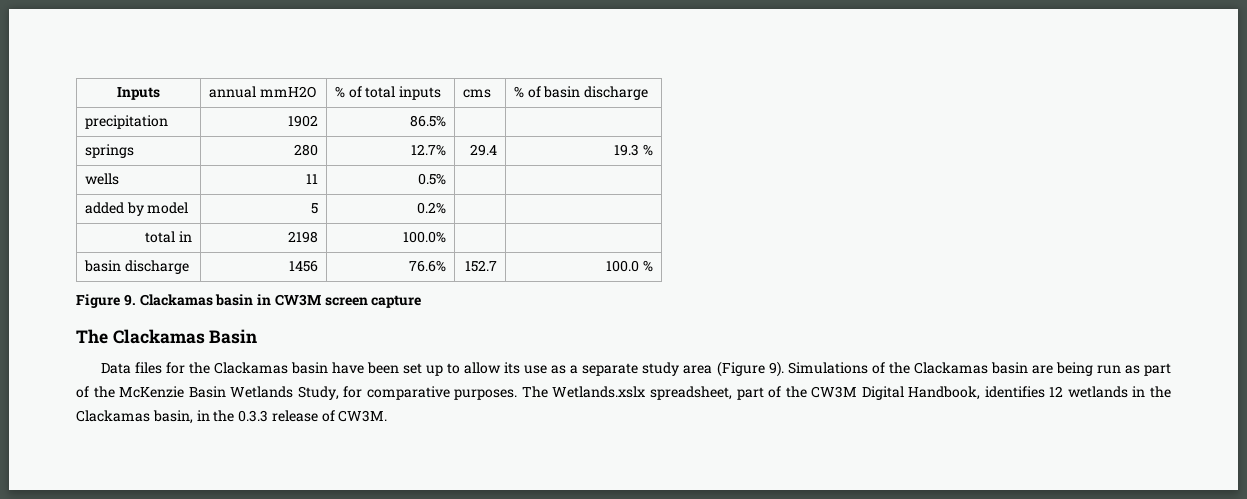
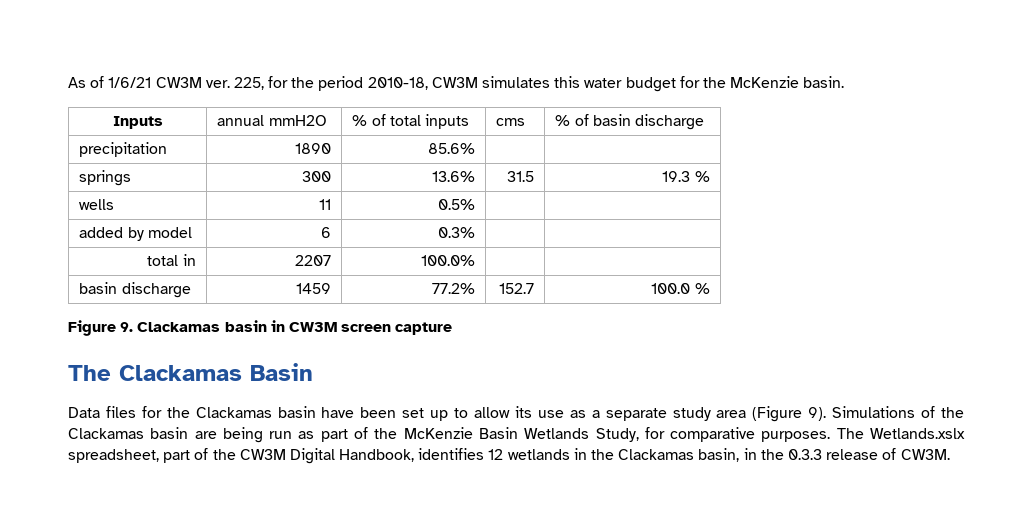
+ As of 1/6/21 CW3M ver. 225, for the period 2010-18, CW3M simulates this water budget for the McKenzie basin.
- precipitation | 1902 | 86.5% | |
+ precipitation | 1890 | 85.6% | |
- springs | 280 | 12.7% | 29.4 | 19.3 %
+ springs | 300 | 13.6% | 31.5 | 19.3 %
- added by model | 5 | 0.2% | |
+ added by model | 6 | 0.3% | |
- total in | 2198 | 100.0% | |
+ total in | 2207 | 100.0% | |
- basin discharge | 1456 | 76.6% | 152.7 | 100.0 %
+ basin discharge | 1459 | 77.2% | 152.7 | 100.0 %

